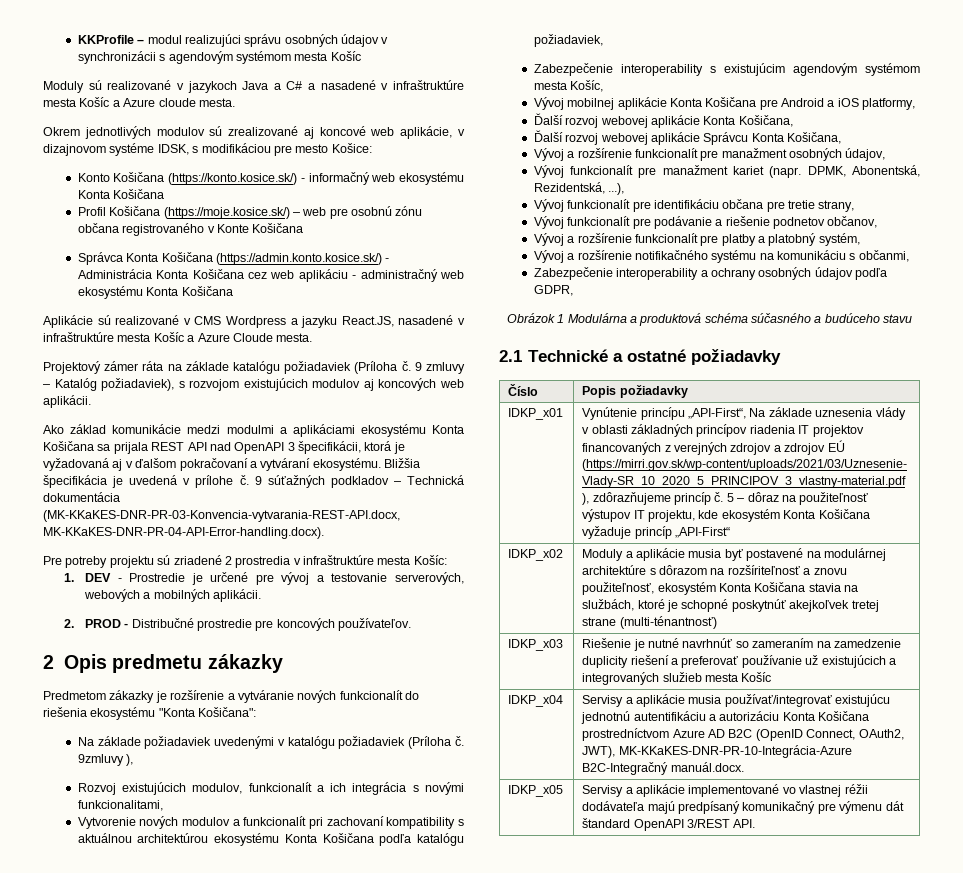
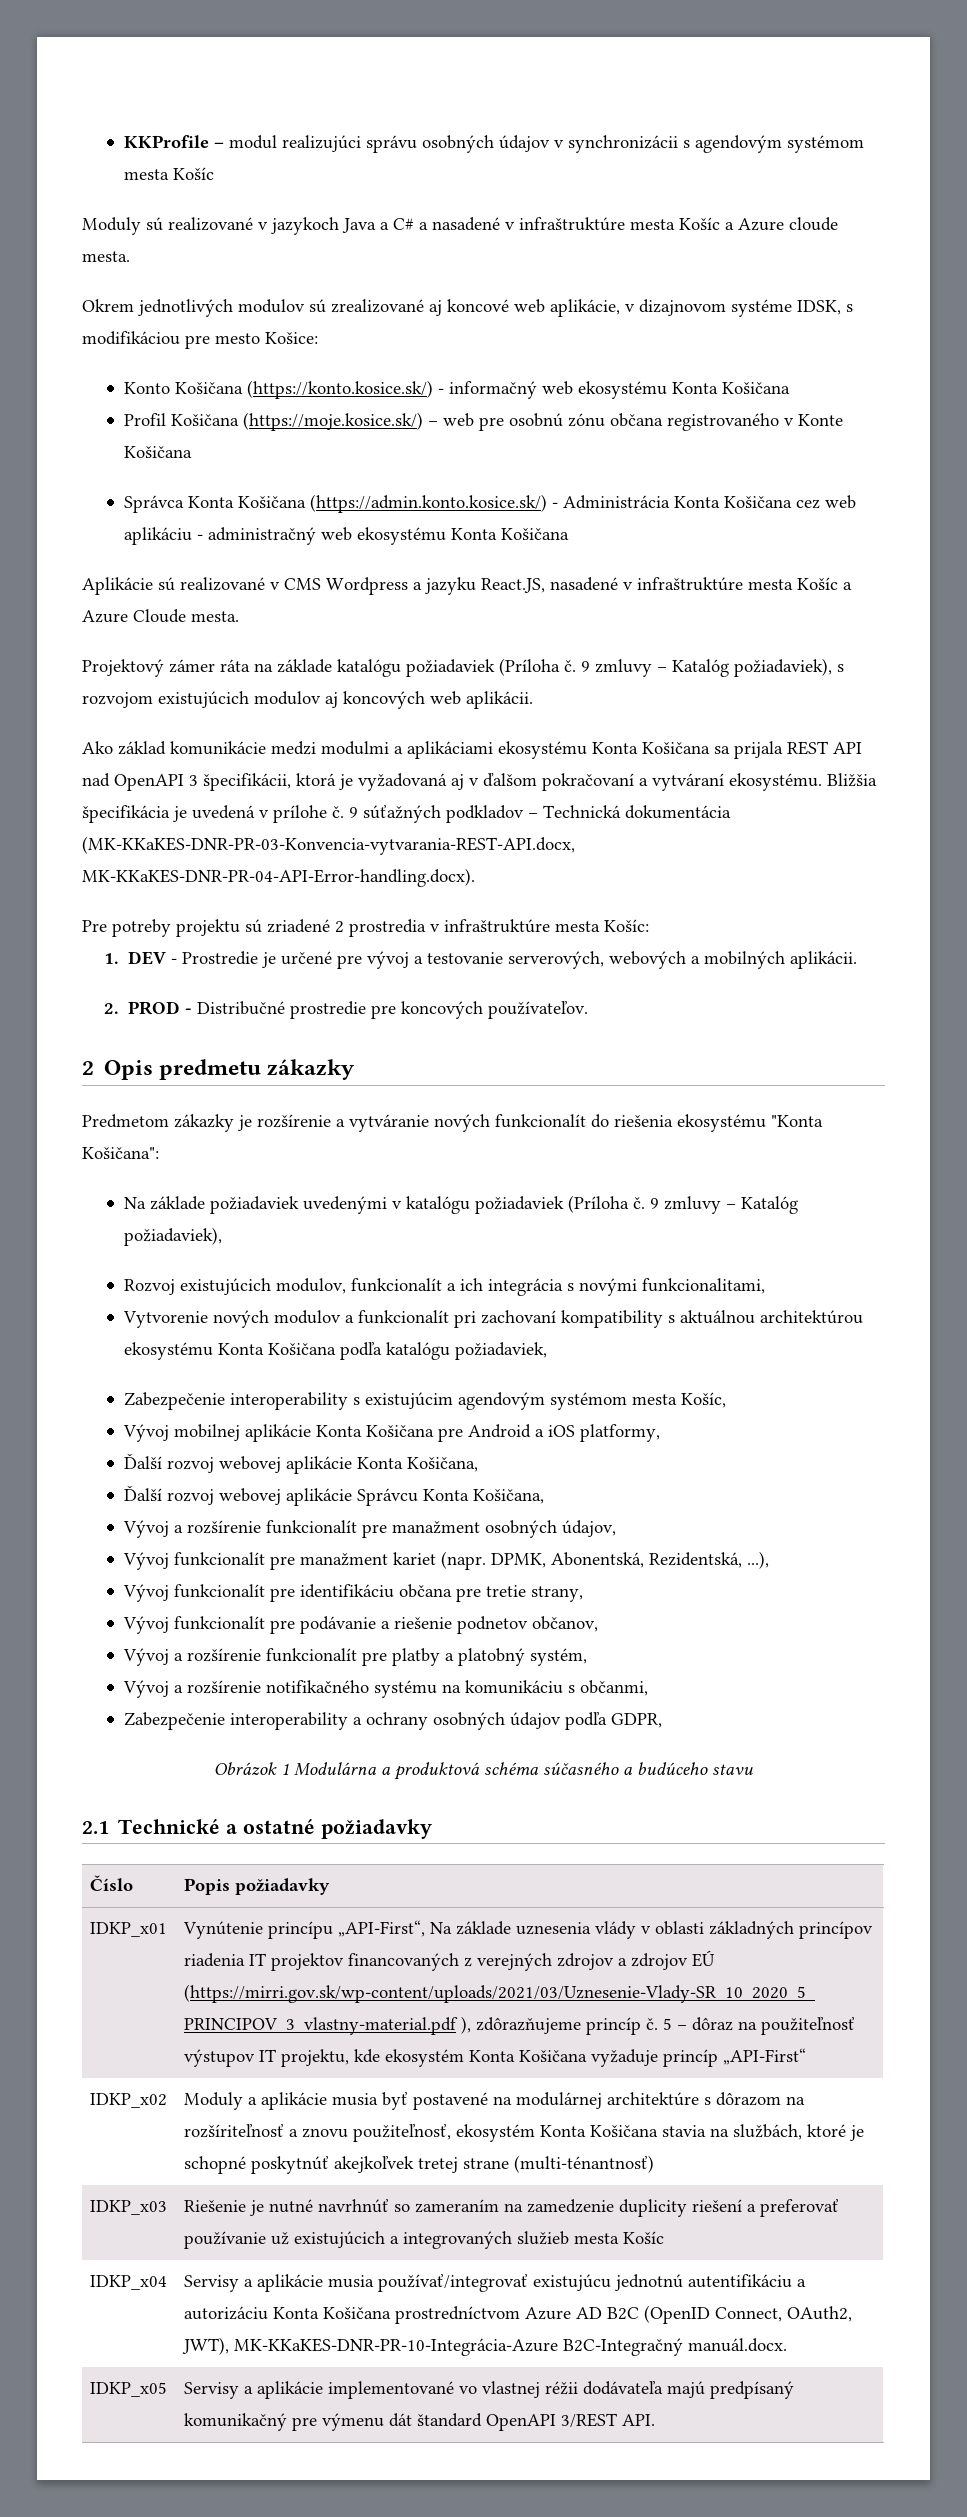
- Na základe požiadaviek uvedenými v katalógu požiadaviek (Príloha č. 9zmluvy ),
+ Na základe požiadaviek uvedenými v katalógu požiadaviek (Príloha č. 9 zmluvy – Katalóg požiadaviek),

